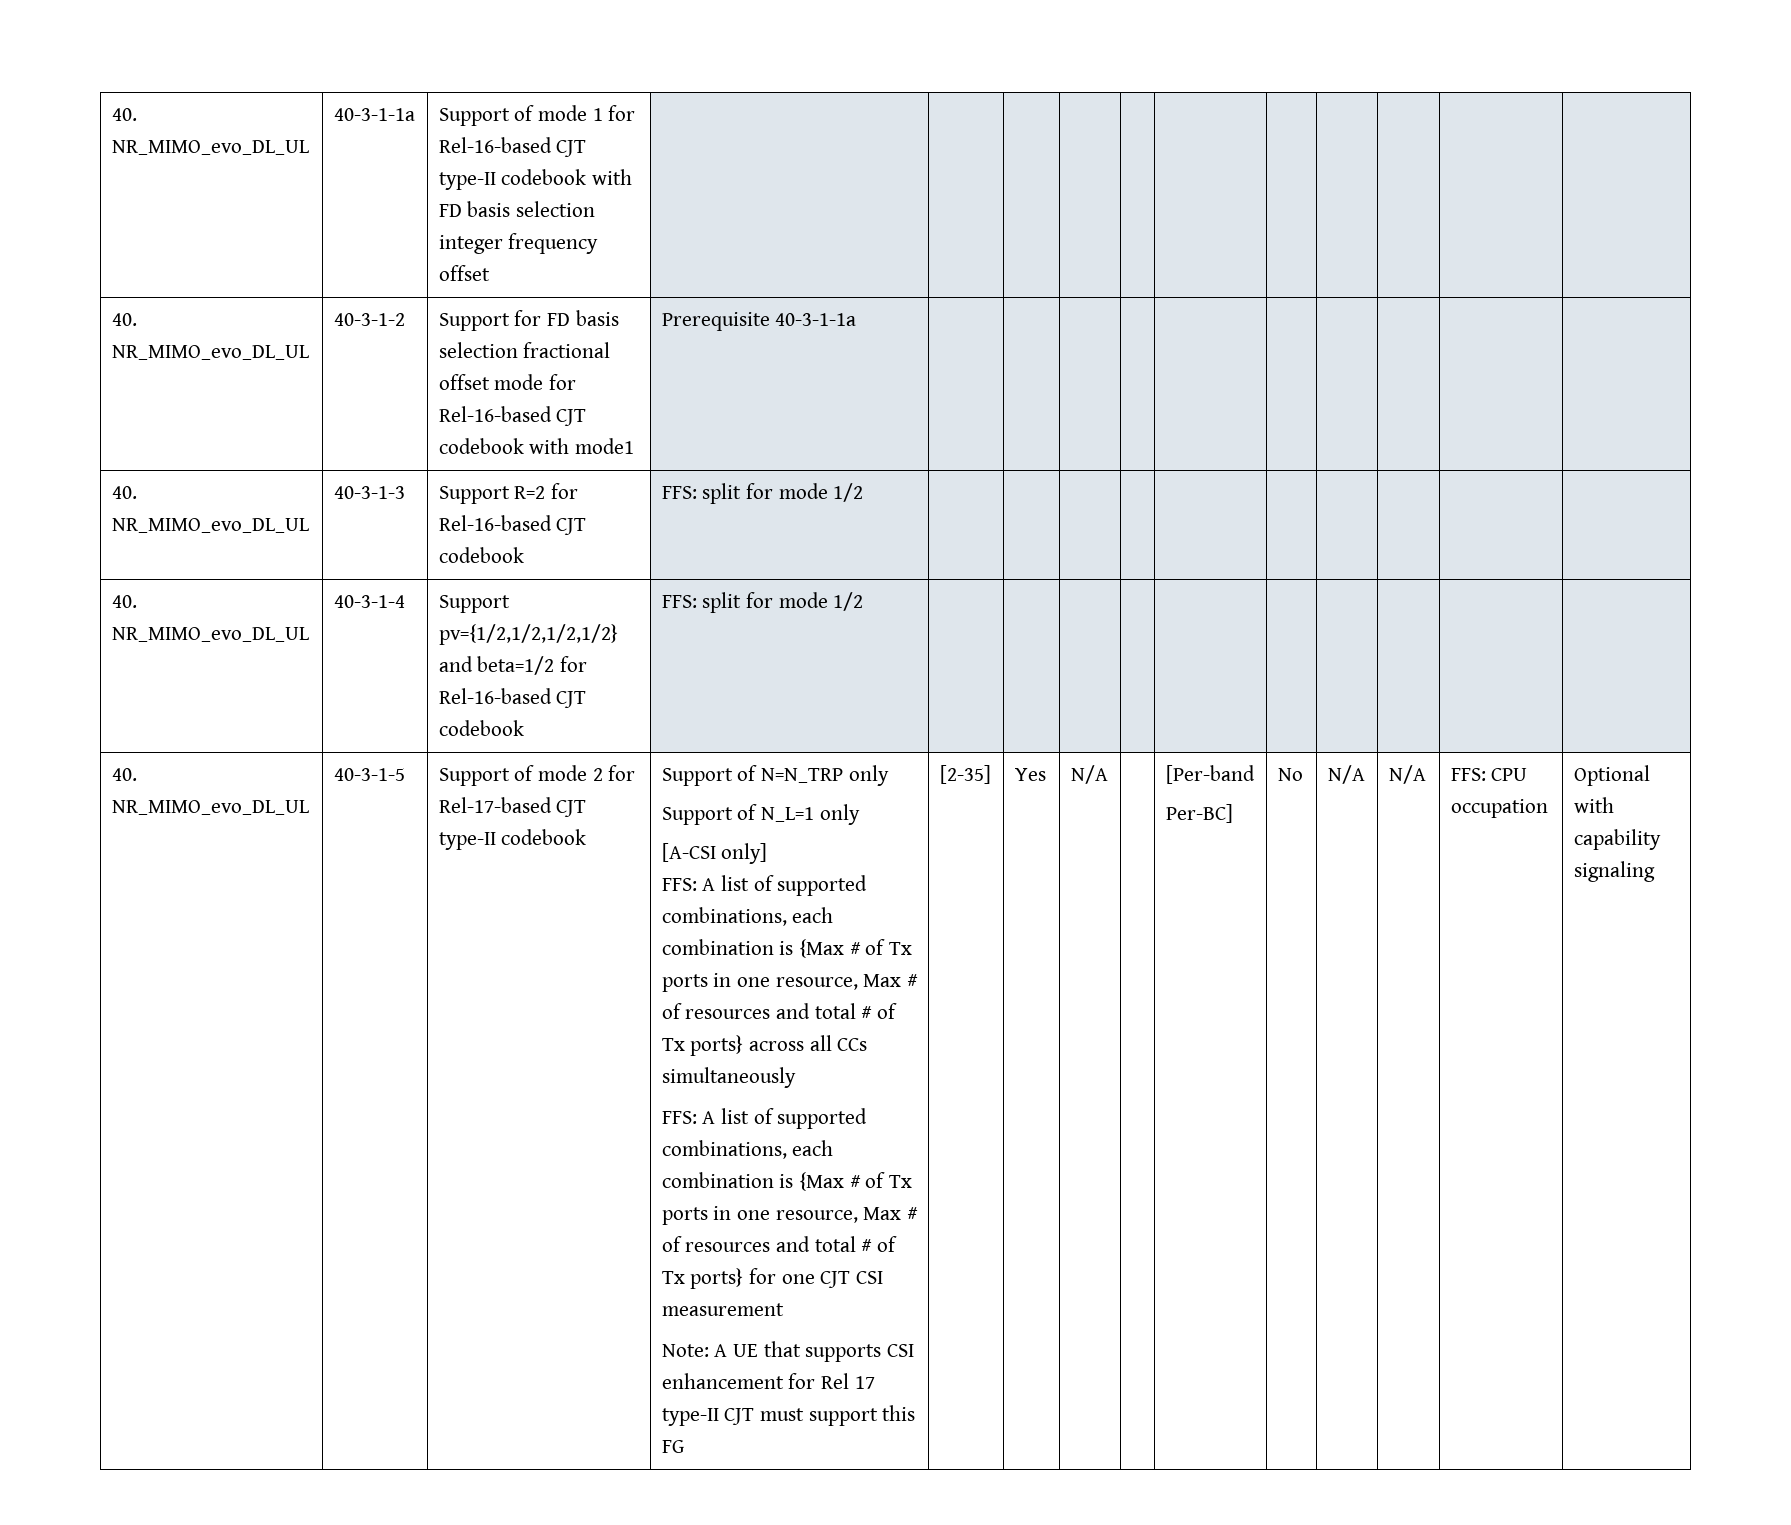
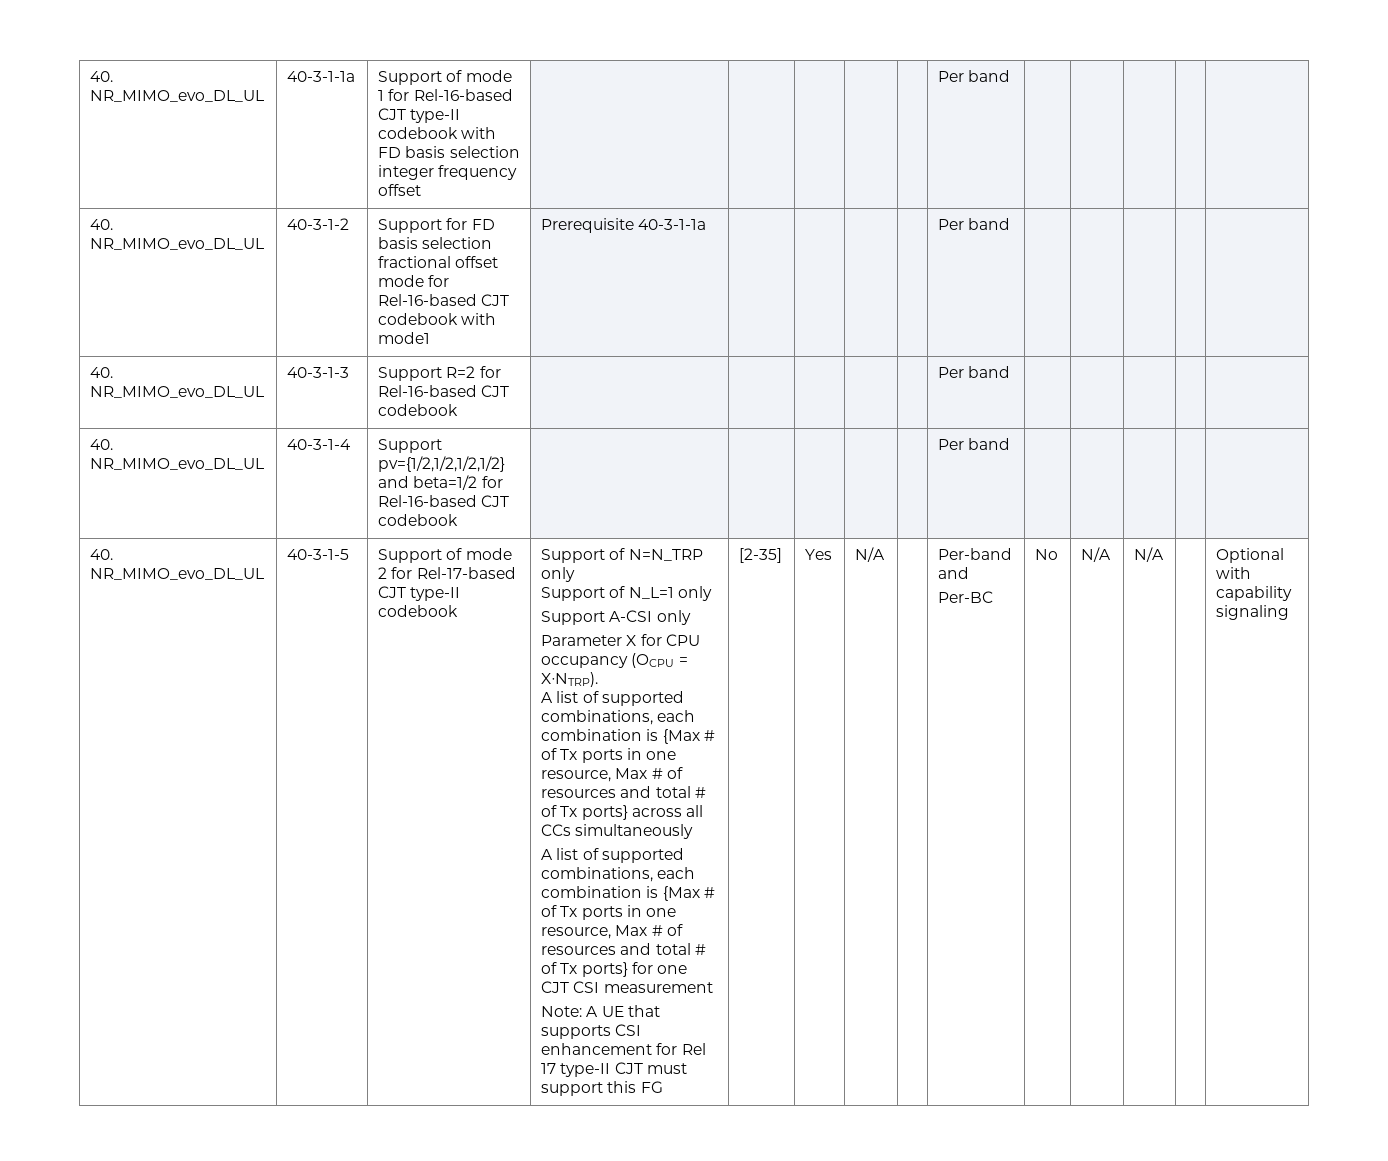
- 40. NR_MIMO_evo_DL_UL | 40-3-1-1a | Support of mode 1 for Rel-16-based CJT type-II codebook with FD basis selection integer frequency offset | | | | | | | | | | |
+ 40. NR_MIMO_evo_DL_UL | 40-3-1-1a | Support of mode 1 for Rel-16-based CJT type-II codebook with FD basis selection integer frequency offset | | | | | | Per band | | | | |
- 40. NR_MIMO_evo_DL_UL | 40-3-1-2 | Support for FD basis selection fractional offset mode for Rel-16-based CJT codebook with mode1 | Prerequisite 40-3-1-1a | | | | | | | | | |
+ 40. NR_MIMO_evo_DL_UL | 40-3-1-2 | Support for FD basis selection fractional offset mode for Rel-16-based CJT codebook with mode1 | Prerequisite 40-3-1-1a | | | | | Per band | | | | |
- 40. NR_MIMO_evo_DL_UL | 40-3-1-3 | Support R=2 for Rel-16-based CJT codebook | FFS: split for mode 1/2 | | | | | | | | | |
+ 40. NR_MIMO_evo_DL_UL | 40-3-1-3 | Support R=2 for Rel-16-based CJT codebook | | | | | | Per band | | | | |
- 40. NR_MIMO_evo_DL_UL | 40-3-1-4 | Support pv={1/2,1/2,1/2,1/2} and beta=1/2 for Rel-16-based CJT codebook | FFS: split for mode 1/2 | | | | | | | | | |
+ 40. NR_MIMO_evo_DL_UL | 40-3-1-4 | Support pv={1/2,1/2,1/2,1/2} and beta=1/2 for Rel-16-based CJT codebook | | | | | | Per band | | | | |
- [A-CSI only]
- FFS: A list of supported combinations, each combination is {Max # of Tx ports in one resource, Max # of resources and total # of Tx ports} across all CCs simultaneously
+ Support A-CSI only
+ Parameter X for CPU occupancy (OCPU = X∙NTRP).
+ A list of supported combinations, each combination is {Max # of Tx ports in one resource, Max # of resources and total # of Tx ports} across all CCs simultaneously
- FFS: A list of supported combinations, each combination is {Max # of Tx ports in one resource, Max # of resources and total # of Tx ports} for one CJT CSI measurement
+ A list of supported combinations, each combination is {Max # of Tx ports in one resource, Max # of resources and total # of Tx ports} for one CJT CSI measurement
- [Per-band
- Per-BC]
+ Per-band and
+ Per-BC
- FFS: CPU occupation

